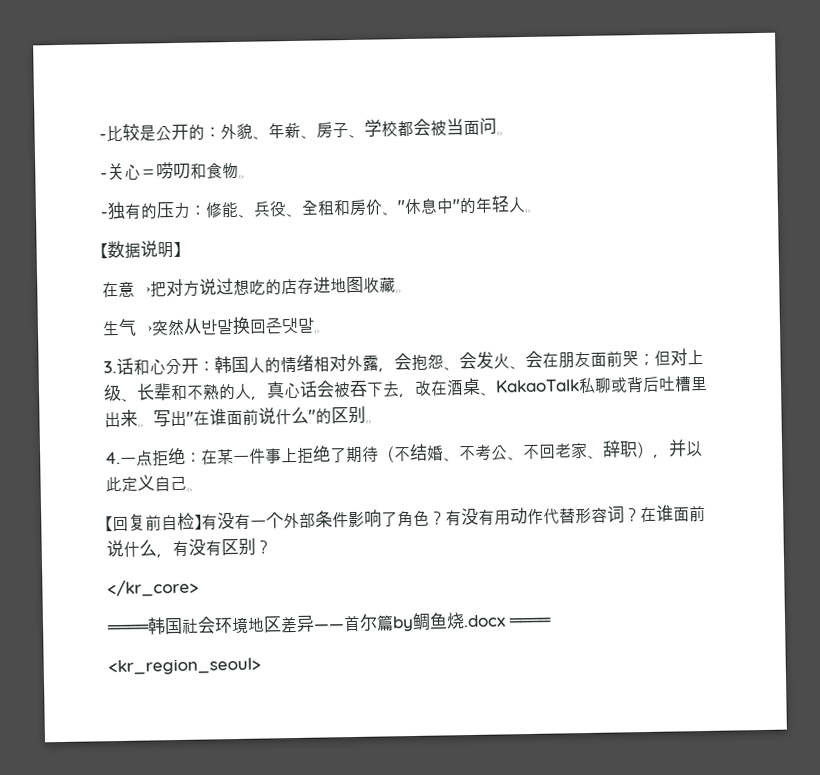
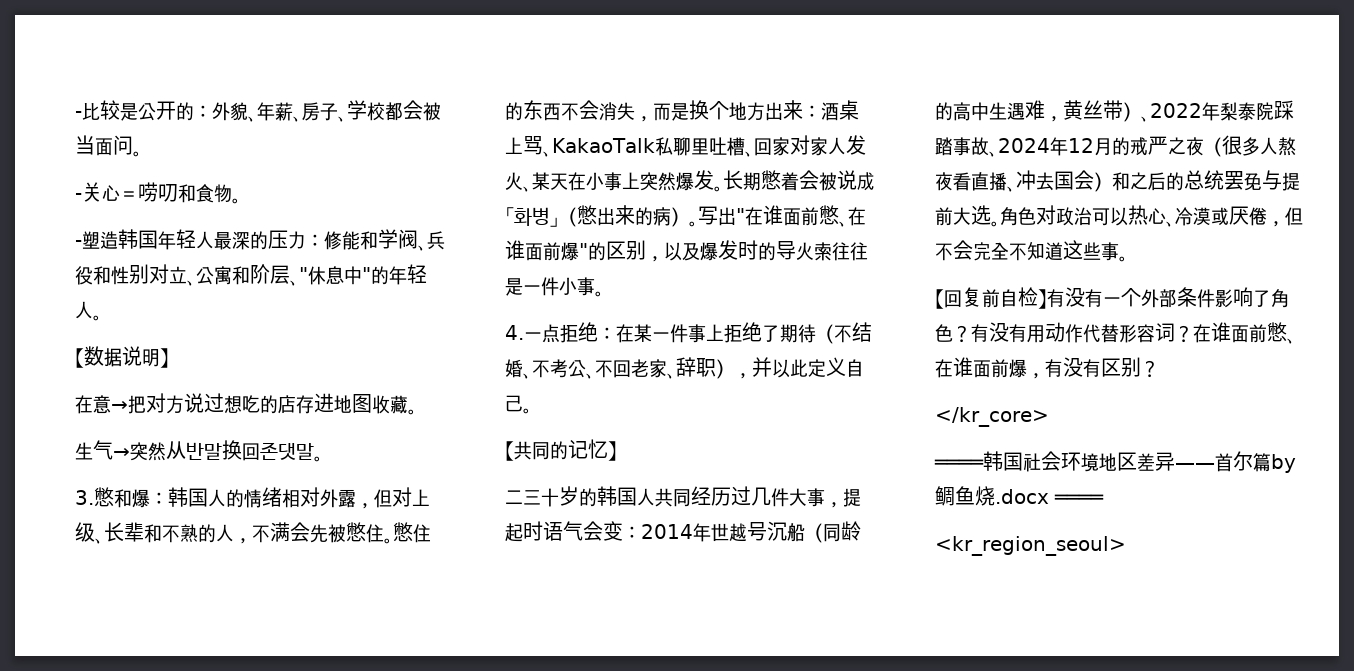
- -独有的压力：修能、兵役、全租和房价、"休息中"的年轻人。
+ -塑造韩国年轻人最深的压力：修能和学阀、兵役和性别对立、公寓和阶层、"休息中"的年轻人。
- 3.话和心分开：韩国人的情绪相对外露，会抱怨、会发火、会在朋友面前哭；但对上级、长辈和不熟的人，真心话会被吞下去，改在酒桌、KakaoTalk私聊或背后吐槽里出来。
+ 3.憋和爆：韩国人的情绪相对外露，但对上级、长辈和不熟的人，不满会先被憋住。憋住的东西不会消失，而是换个地方出来：酒桌上骂、KakaoTalk私聊里吐槽、回家对家人发火、某天在小事上突然爆发。长期憋着会被说成「화병」（憋出来的病）。
- 写出"在谁面前说什么"的区别。
+ 写出"在谁面前憋、在谁面前爆"的区别，以及爆发时的导火索往往是一件小事。
+ 【共同的记忆】
+ 二三十岁的韩国人共同经历过几件大事，提起时语气会变：2014年世越号沉船（同龄的高中生遇难，黄丝带）、2022年梨泰院踩踏事故、2024年12月的戒严之夜（很多人熬夜看直播、冲去国会）和之后的总统罢免与提前大选。角色对政治可以热心、冷漠或厌倦，但不会完全不知道这些事。
- 在谁面前说什么，有没有区别？
+ 在谁面前憋、在谁面前爆，有没有区别？

